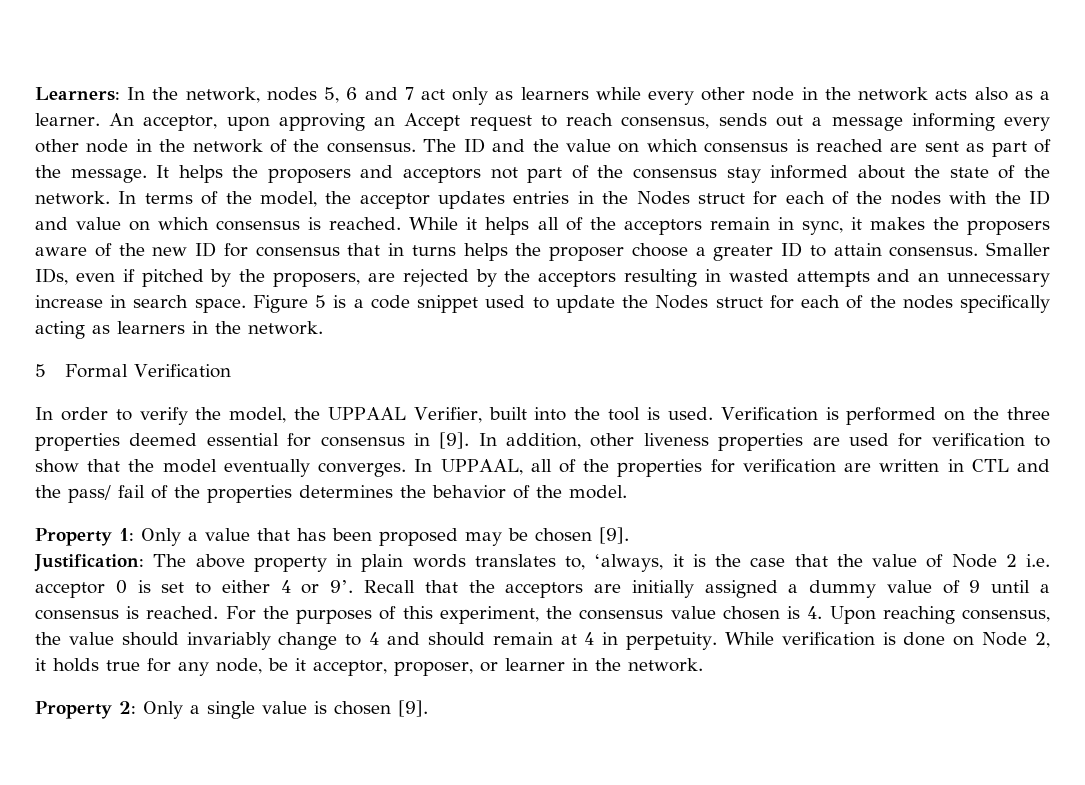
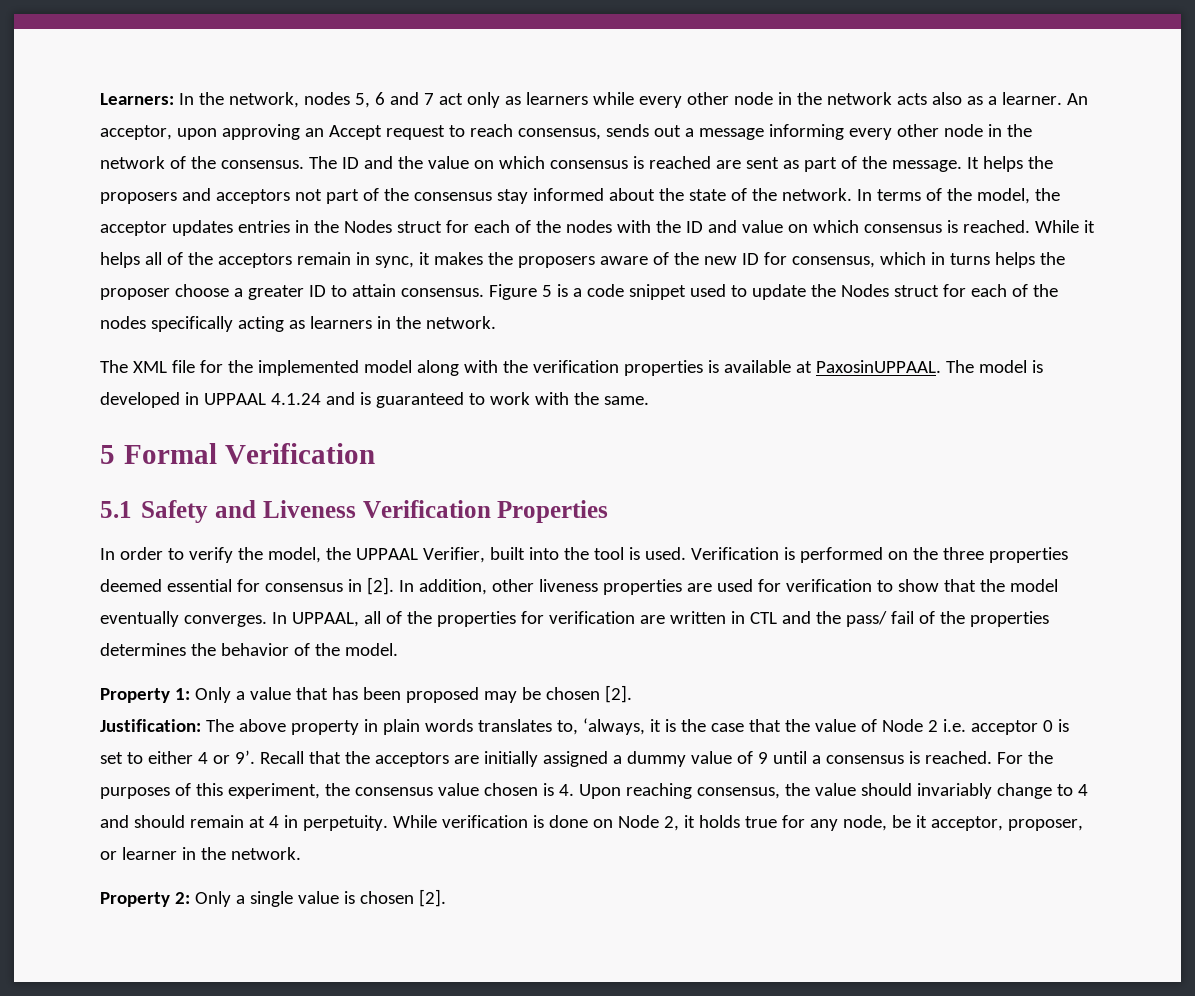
- While it helps all of the acceptors remain in sync, it makes the proposers aware of the new ID for consensus that in turns helps the proposer choose a greater ID to attain consensus.
+ While it helps all of the acceptors remain in sync, it makes the proposers aware of the new ID for consensus, which in turns helps the proposer choose a greater ID to attain consensus.
- Smaller IDs, even if pitched by the proposers, are rejected by the acceptors resulting in wasted attempts and an unnecessary increase in search space.
+ The XML file for the implemented model along with the verification properties is available at PaxosinUPPAAL. The model is developed in UPPAAL 4.1.24 and is guaranteed to work with the same.
  5 Formal Verification
+ 5.1 Safety and Liveness Verification Properties
- Verification is performed on the three properties deemed essential for consensus in [9].
+ Verification is performed on the three properties deemed essential for consensus in [2].
- Property 1: Only a value that has been proposed may be chosen [9].
+ Property 1: Only a value that has been proposed may be chosen [2].
- Property 2: Only a single value is chosen [9].
+ Property 2: Only a single value is chosen [2].

